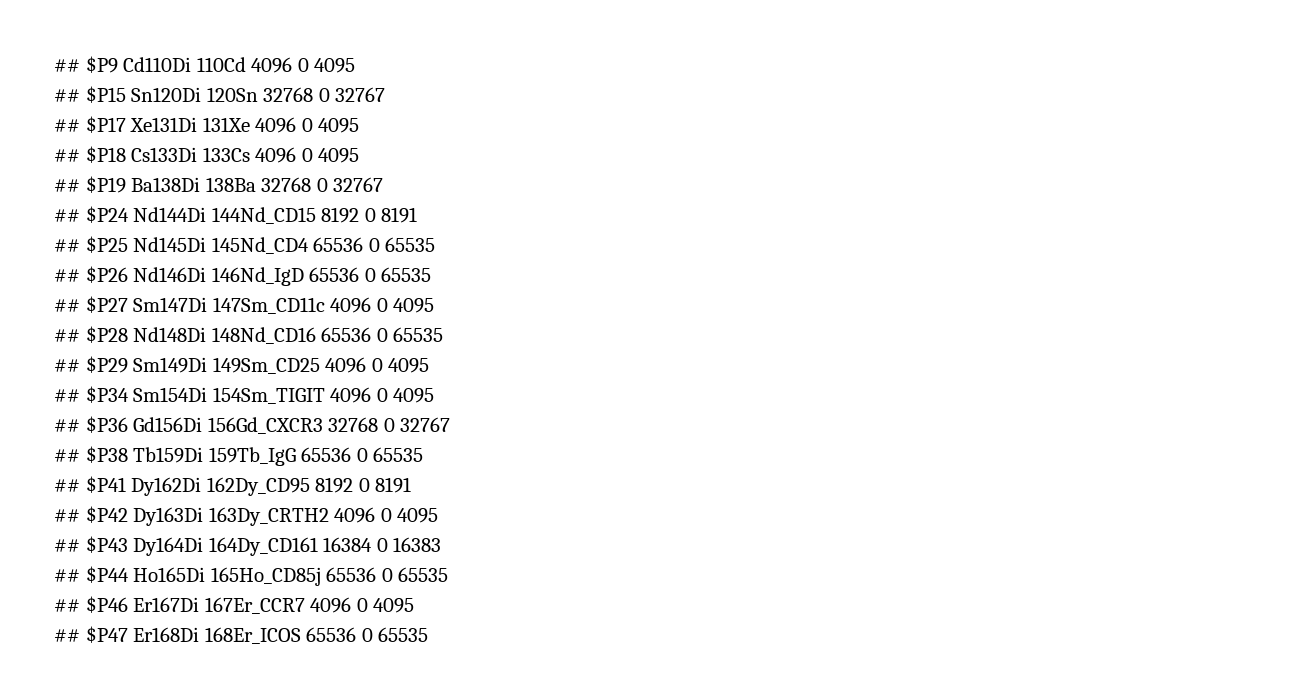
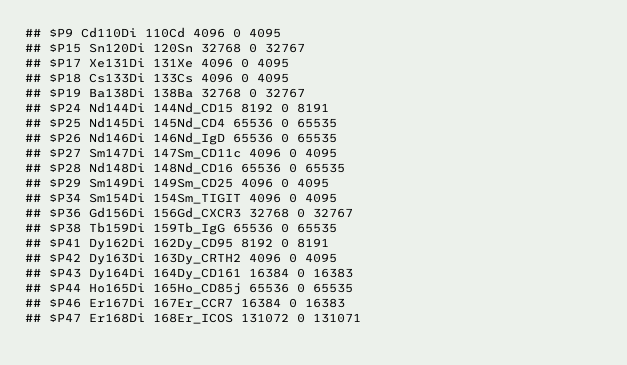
- ## $P46 Er167Di 167Er_CCR7 4096 0 4095
+ ## $P46 Er167Di 167Er_CCR7 16384 0 16383
- ## $P47 Er168Di 168Er_ICOS 65536 0 65535
+ ## $P47 Er168Di 168Er_ICOS 131072 0 131071

